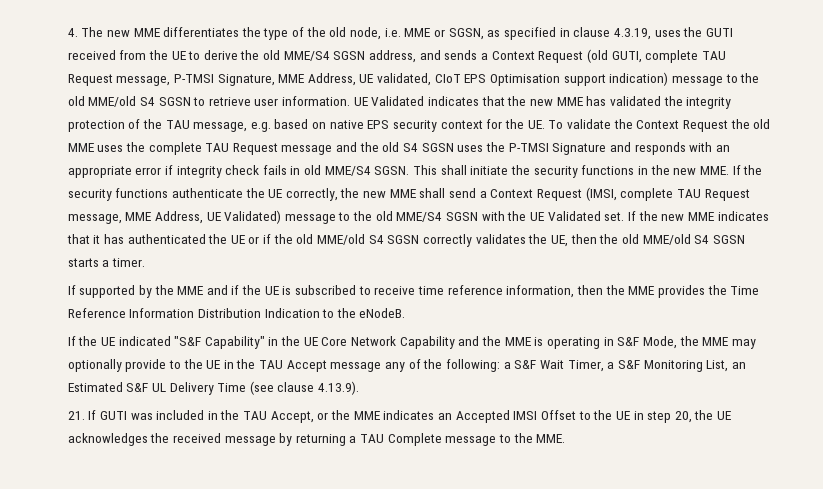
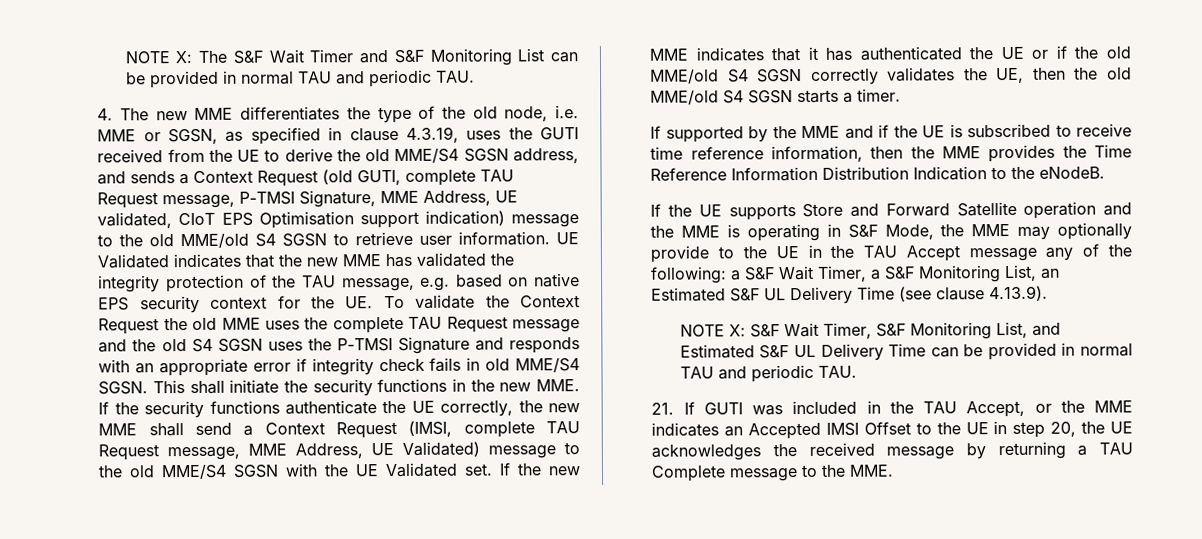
+ NOTE X: The S&F Wait Timer and S&F Monitoring List can be provided in normal TAU and periodic TAU.
- If the UE indicated "S&F Capability" in the UE Core Network Capability and the MME is operating in S&F Mode, the MME may optionally provide to the UE in the TAU Accept message any of the following: a S&F Wait Timer, a S&F Monitoring List, an Estimated S&F UL Delivery Time (see clause 4.13.9).
+ If the UE supports Store and Forward Satellite operation and the MME is operating in S&F Mode, the MME may optionally provide to the UE in the TAU Accept message any of the following: a S&F Wait Timer, a S&F Monitoring List, an Estimated S&F UL Delivery Time (see clause 4.13.9).
+ NOTE X: S&F Wait Timer, S&F Monitoring List, and Estimated S&F UL Delivery Time can be provided in normal TAU and periodic TAU.

